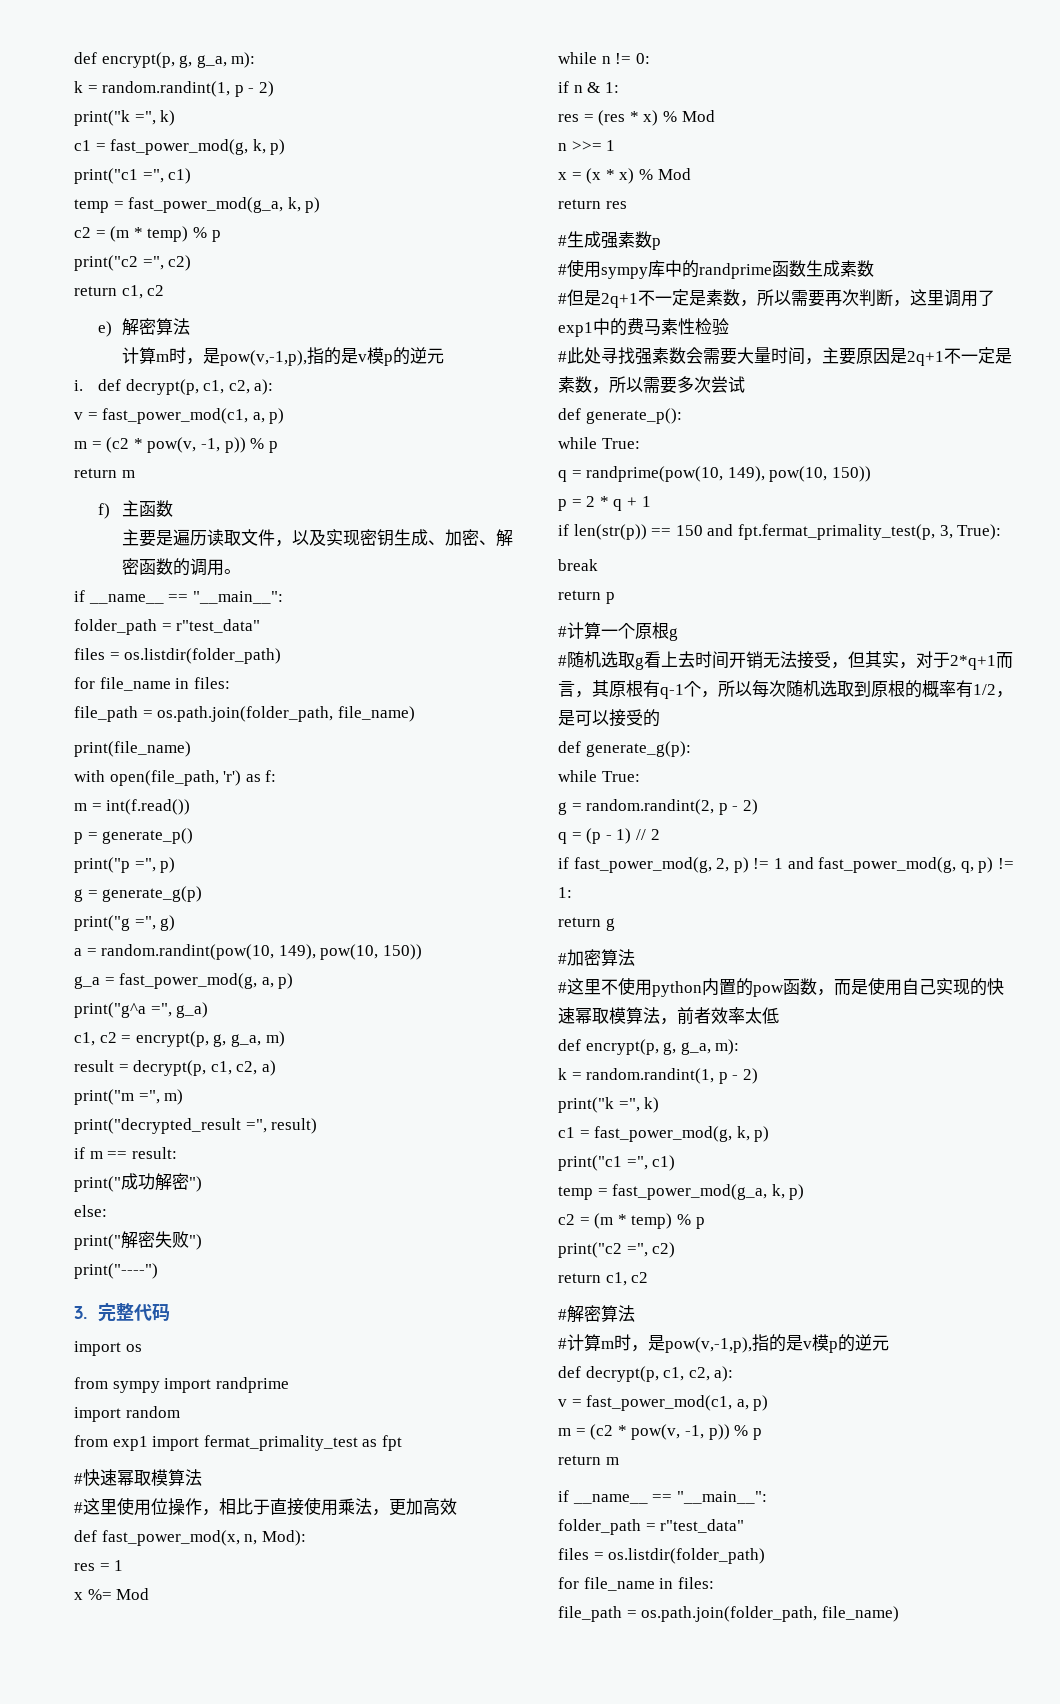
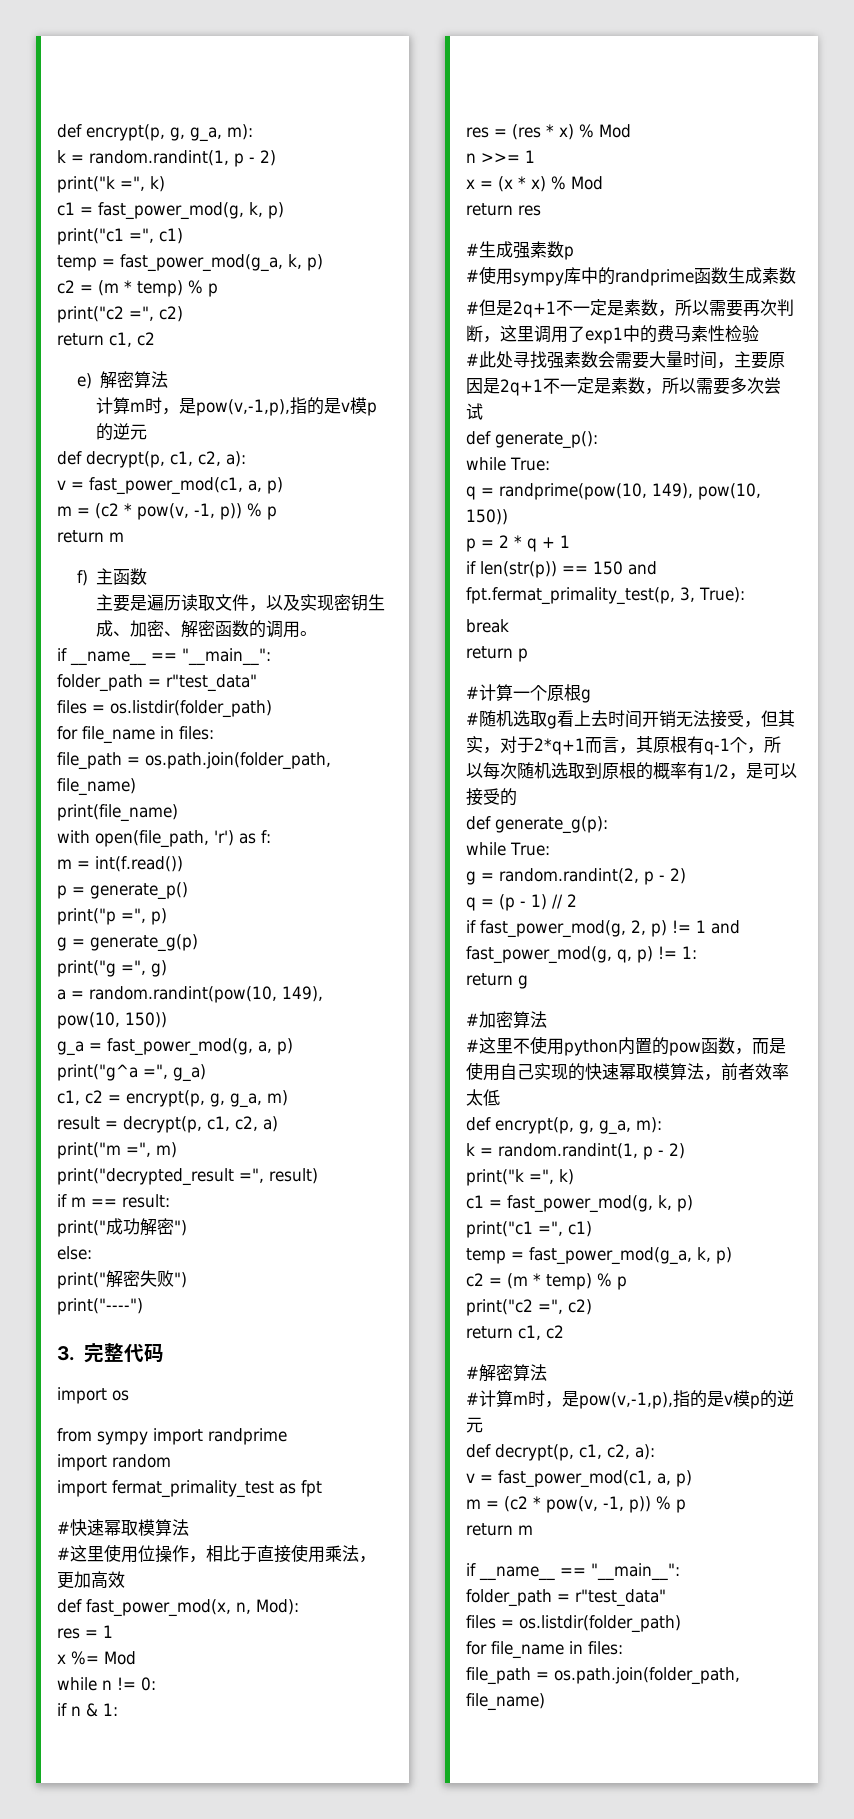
  e)解密算法
  计算m时，是pow(v,-1,p),指的是v模p的逆元
- i. def decrypt(p, c1, c2, a):
+ def decrypt(p, c1, c2, a):
- from exp1 import fermat_primality_test as fpt
+ import fermat_primality_test as fpt

